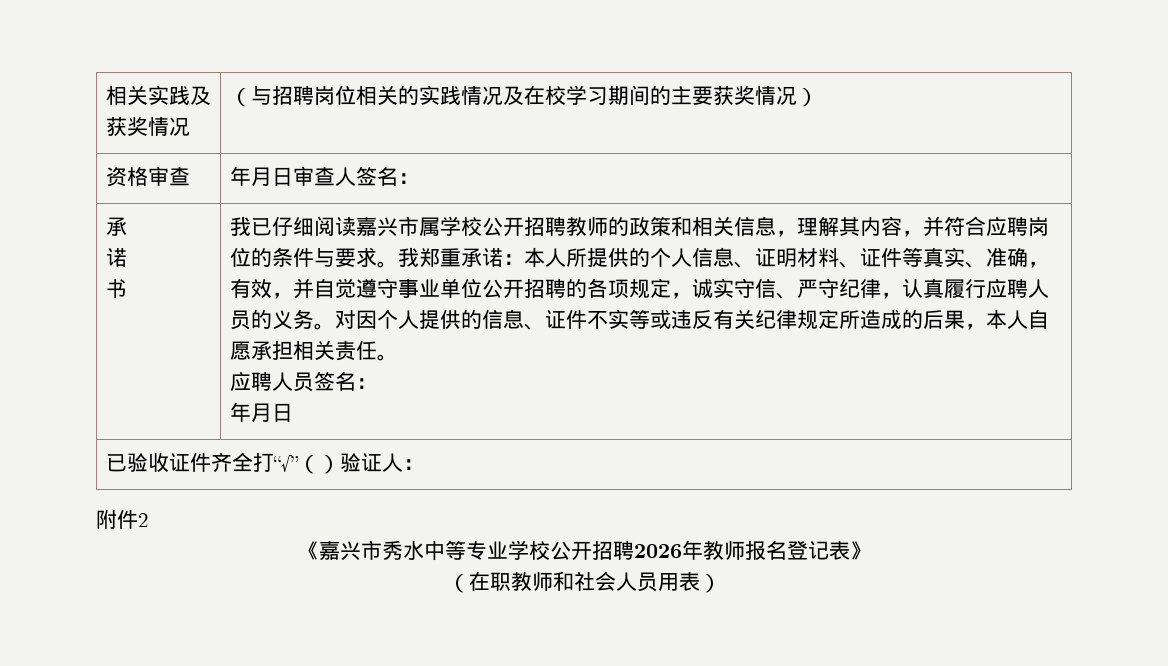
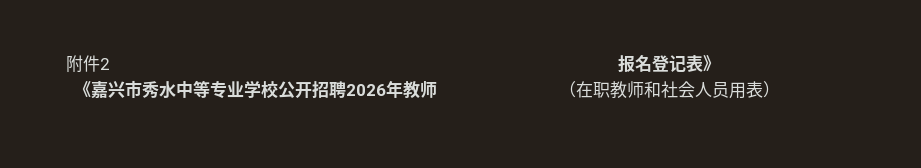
- 相关实践及获奖情况 | （与招聘岗位相关的实践情况及在校学习期间的主要获奖情况）
- 资格审查 | 年月日审查人签名：
- 承
- 诺
- 书 | 我已仔细阅读嘉兴市属学校公开招聘教师的政策和相关信息，理解其内容，并符合应聘岗位的条件与要求。我郑重承诺：本人所提供的个人信息、证明材料、证件等真实、准确，有效，并自觉遵守事业单位公开招聘的各项规定，诚实守信、严守纪律，认真履行应聘人员的义务。对因个人提供的信息、证件不实等或违反有关纪律规定所造成的后果，本人自愿承担相关责任。
- 应聘人员签名：
- 年月日
- 已验收证件齐全打“√”（）验证人：

